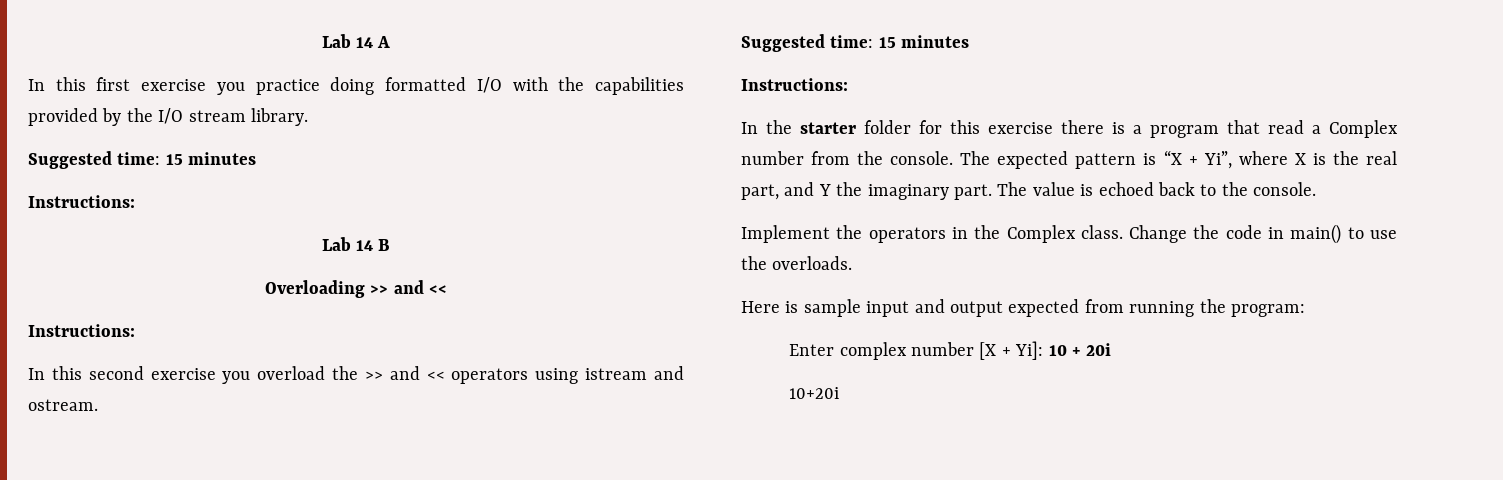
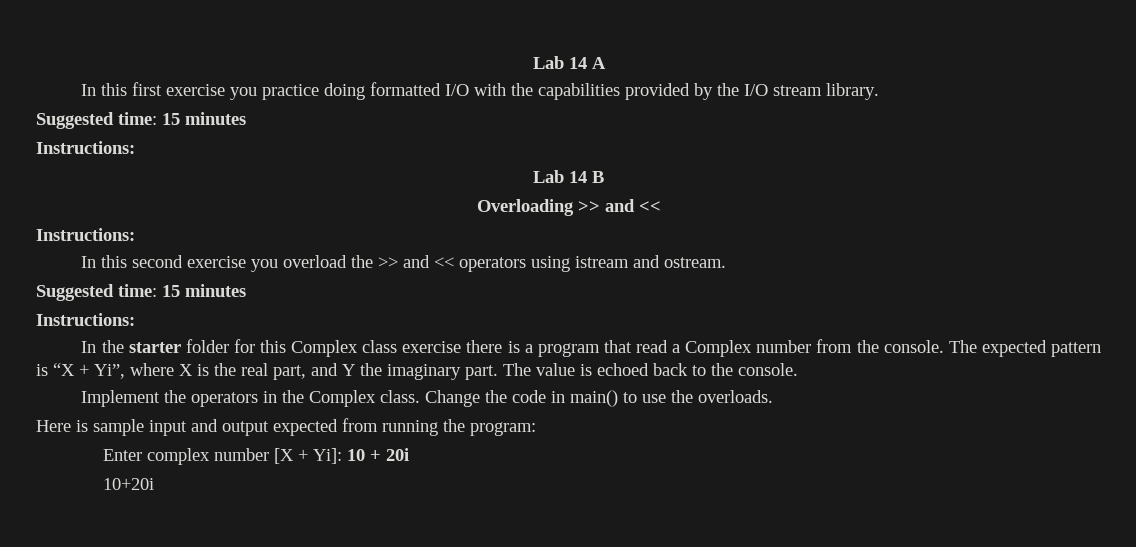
- In the starter folder for this exercise there is a program that read a Complex number from the console.
+ In the starter folder for this Complex class exercise there is a program that read a Complex number from the console.

